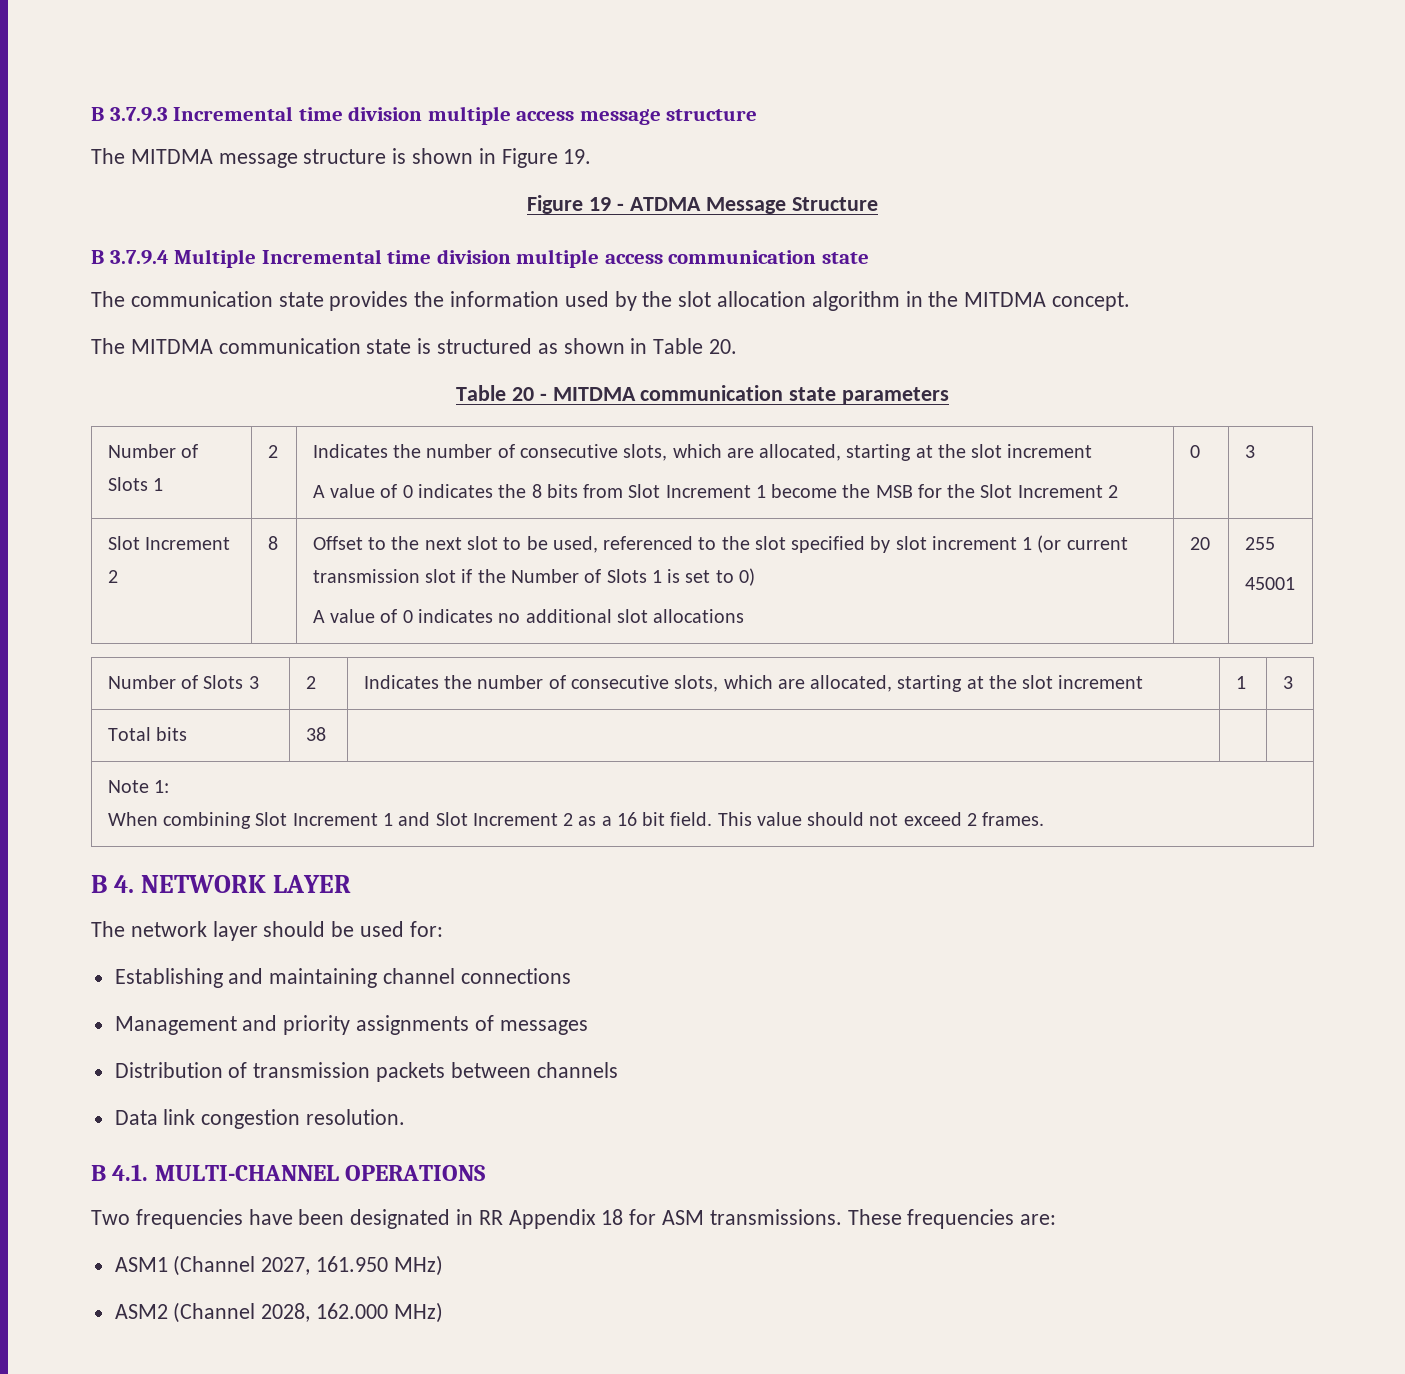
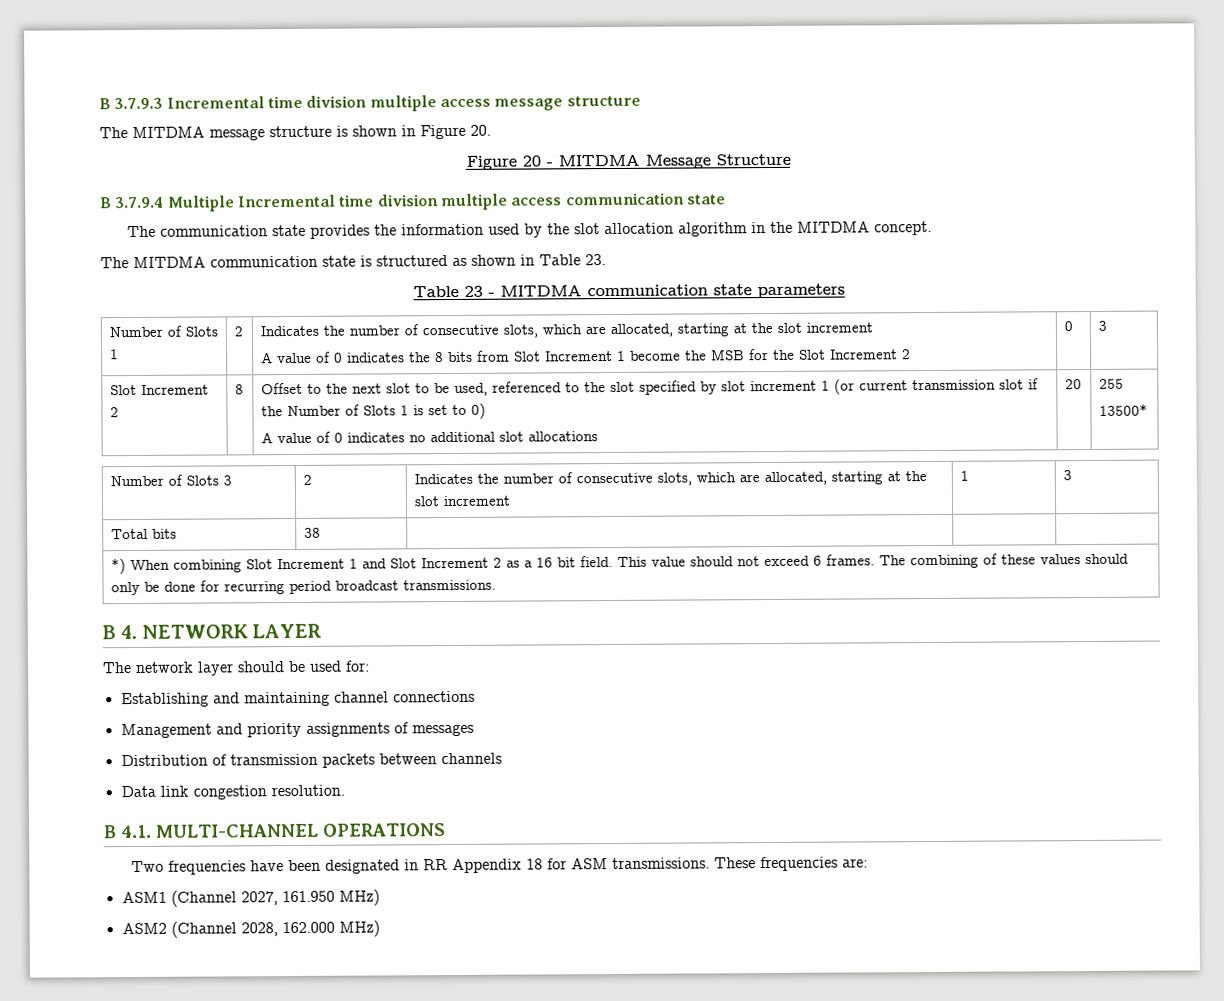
- The MITDMA message structure is shown in Figure 19.
- Figure 19 - ATDMA Message Structure
+ The MITDMA message structure is shown in Figure 20.
+ Figure 20 - MITDMA Message Structure
- The MITDMA communication state is structured as shown in Table 20.
- Table 20 - MITDMA communication state parameters
+ The MITDMA communication state is structured as shown in Table 23.
+ Table 23 - MITDMA communication state parameters
- 45001
+ 13500*
- Note 1:
- When combining Slot Increment 1 and Slot Increment 2 as a 16 bit field. This value should not exceed 2 frames.
+ *) When combining Slot Increment 1 and Slot Increment 2 as a 16 bit field. This value should not exceed 6 frames. The combining of these values should only be done for recurring period broadcast transmissions.

